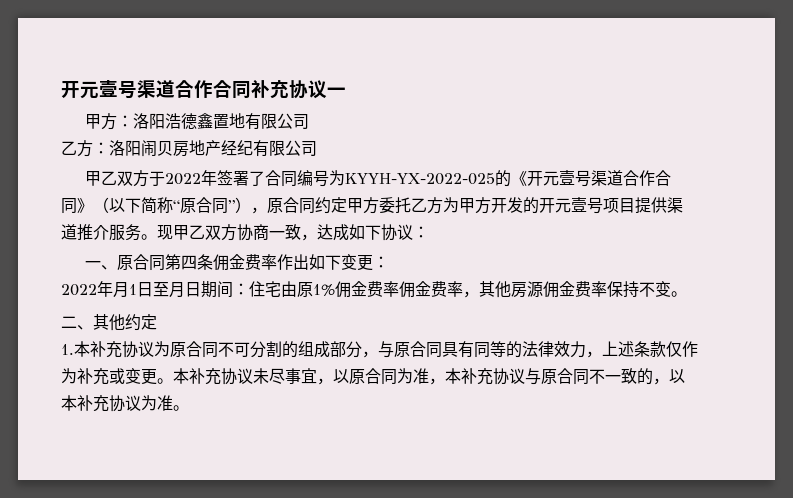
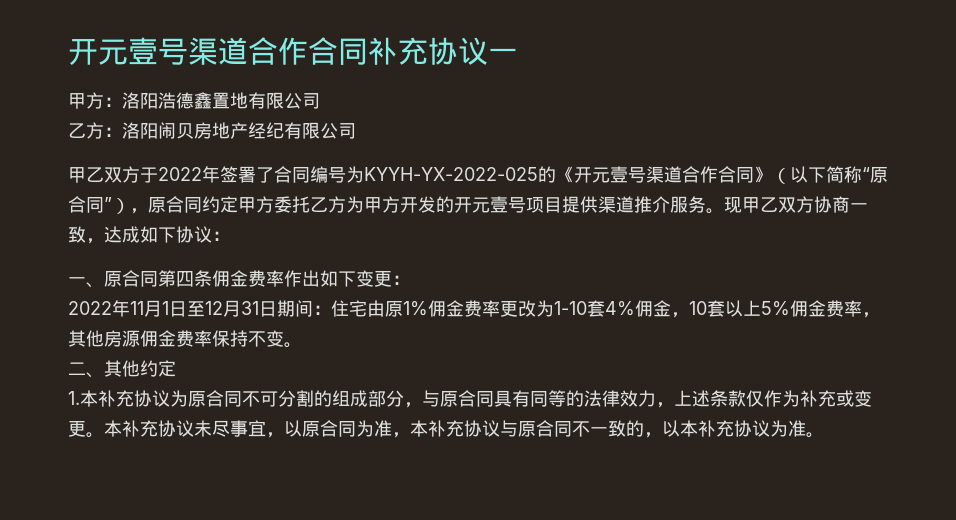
- 2022年月1日至月日期间：住宅由原1%佣金费率佣金费率，其他房源佣金费率保持不变。
+ 2022年11月1日至12月31日期间：住宅由原1%佣金费率更改为1-10套4%佣金，10套以上5%佣金费率，其他房源佣金费率保持不变。

